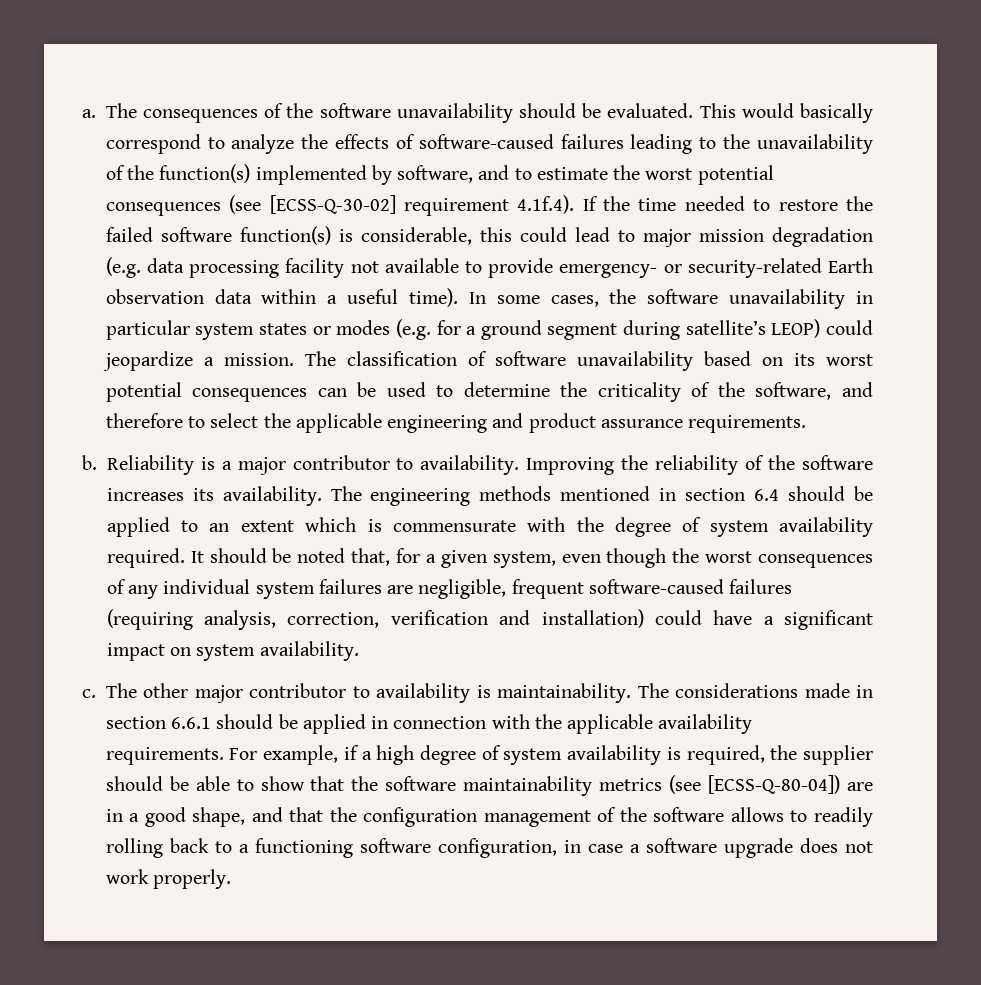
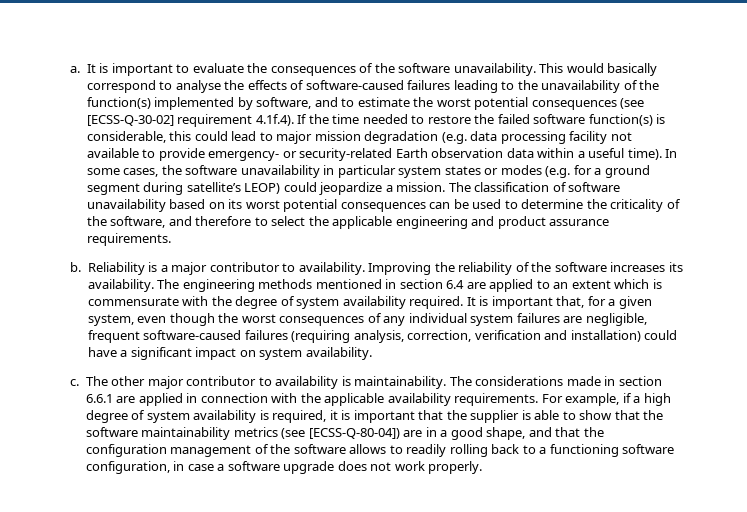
- The consequences of the software unavailability should be evaluated.
+ It is important to evaluate the consequences of the software unavailability.
- This would basically correspond to analyze the effects of software-caused failures leading to the unavailability of the function(s) implemented by software, and to estimate the worst potential consequences (see [ECSS-Q-30-02] requirement 4.1f.4). If the time needed to restore the failed software function(s) is considerable, this could lead to major mission degradation (e.g. data processing facility not available to provide emergency- or security-related Earth observation data within a useful time).
+ This would basically correspond to analyse the effects of software-caused failures leading to the unavailability of the function(s) implemented by software, and to estimate the worst potential consequences (see [ECSS-Q-30-02] requirement 4.1f.4). If the time needed to restore the failed software function(s) is considerable, this could lead to major mission degradation (e.g. data processing facility not available to provide emergency- or security-related Earth observation data within a useful time).
- The engineering methods mentioned in section 6.4 should be applied to an extent which is commensurate with the degree of system availability required.
+ The engineering methods mentioned in section 6.4 are applied to an extent which is commensurate with the degree of system availability required.
- It should be noted that, for a given system, even though the worst consequences of any individual system failures are negligible, frequent software-caused failures (requiring analysis, correction, verification and installation) could have a significant impact on system availability.
+ It is important that, for a given system, even though the worst consequences of any individual system failures are negligible, frequent software-caused failures (requiring analysis, correction, verification and installation) could have a significant impact on system availability.
- The considerations made in section 6.6.1 should be applied in connection with the applicable availability requirements.
+ The considerations made in section 6.6.1 are applied in connection with the applicable availability requirements.
- For example, if a high degree of system availability is required, the supplier should be able to show that the software maintainability metrics (see [ECSS-Q-80-04]) are in a good shape, and that the configuration management of the software allows to readily rolling back to a functioning software configuration, in case a software upgrade does not work properly.
+ For example, if a high degree of system availability is required, it is important that the supplier is able to show that the software maintainability metrics (see [ECSS-Q-80-04]) are in a good shape, and that the configuration management of the software allows to readily rolling back to a functioning software configuration, in case a software upgrade does not work properly.

